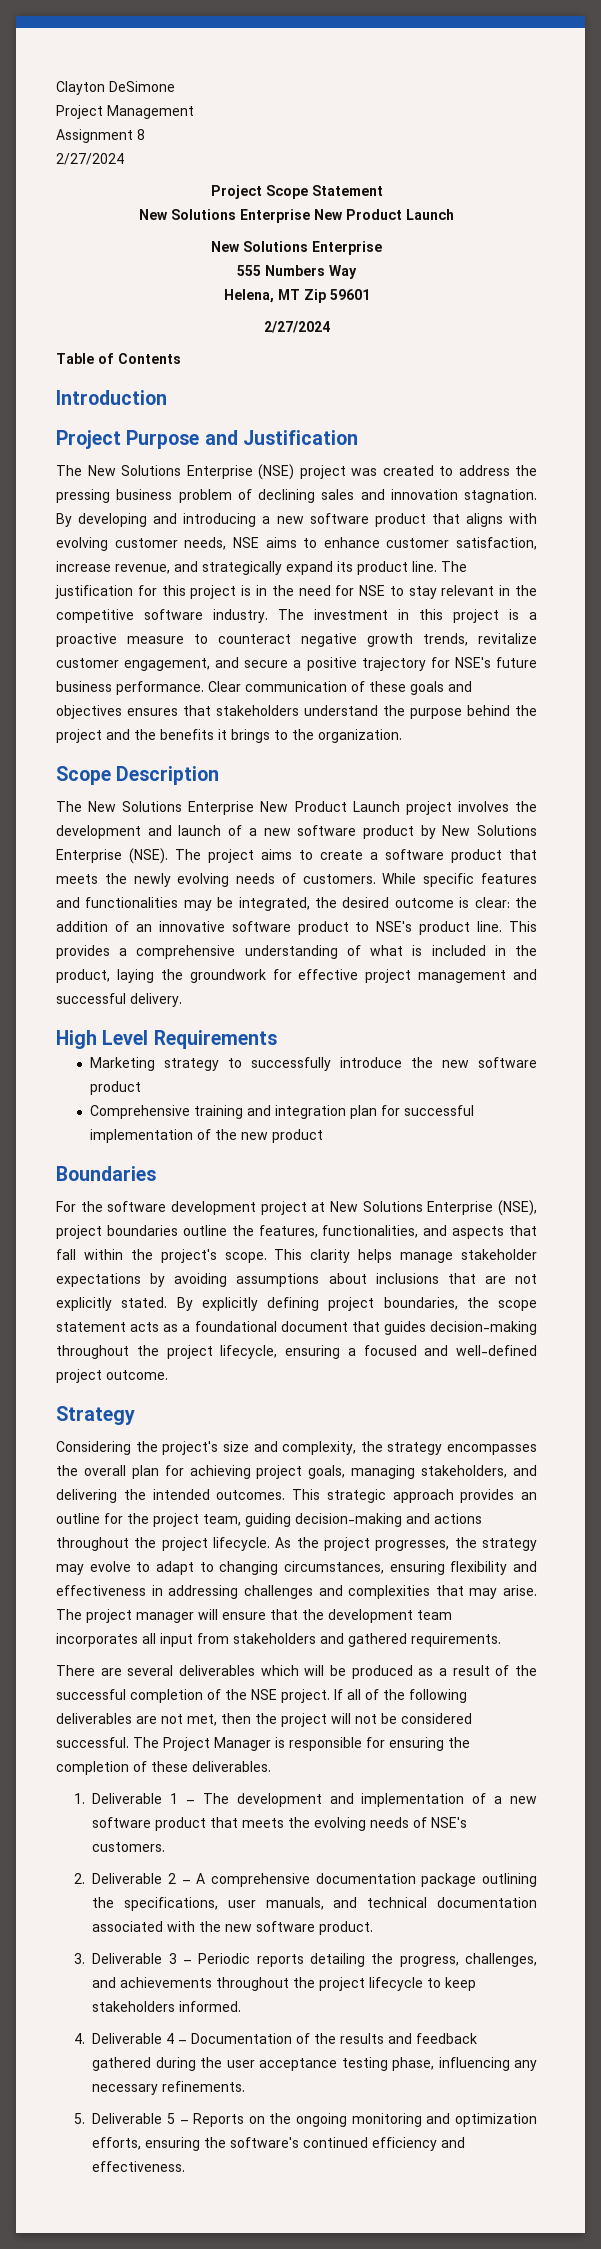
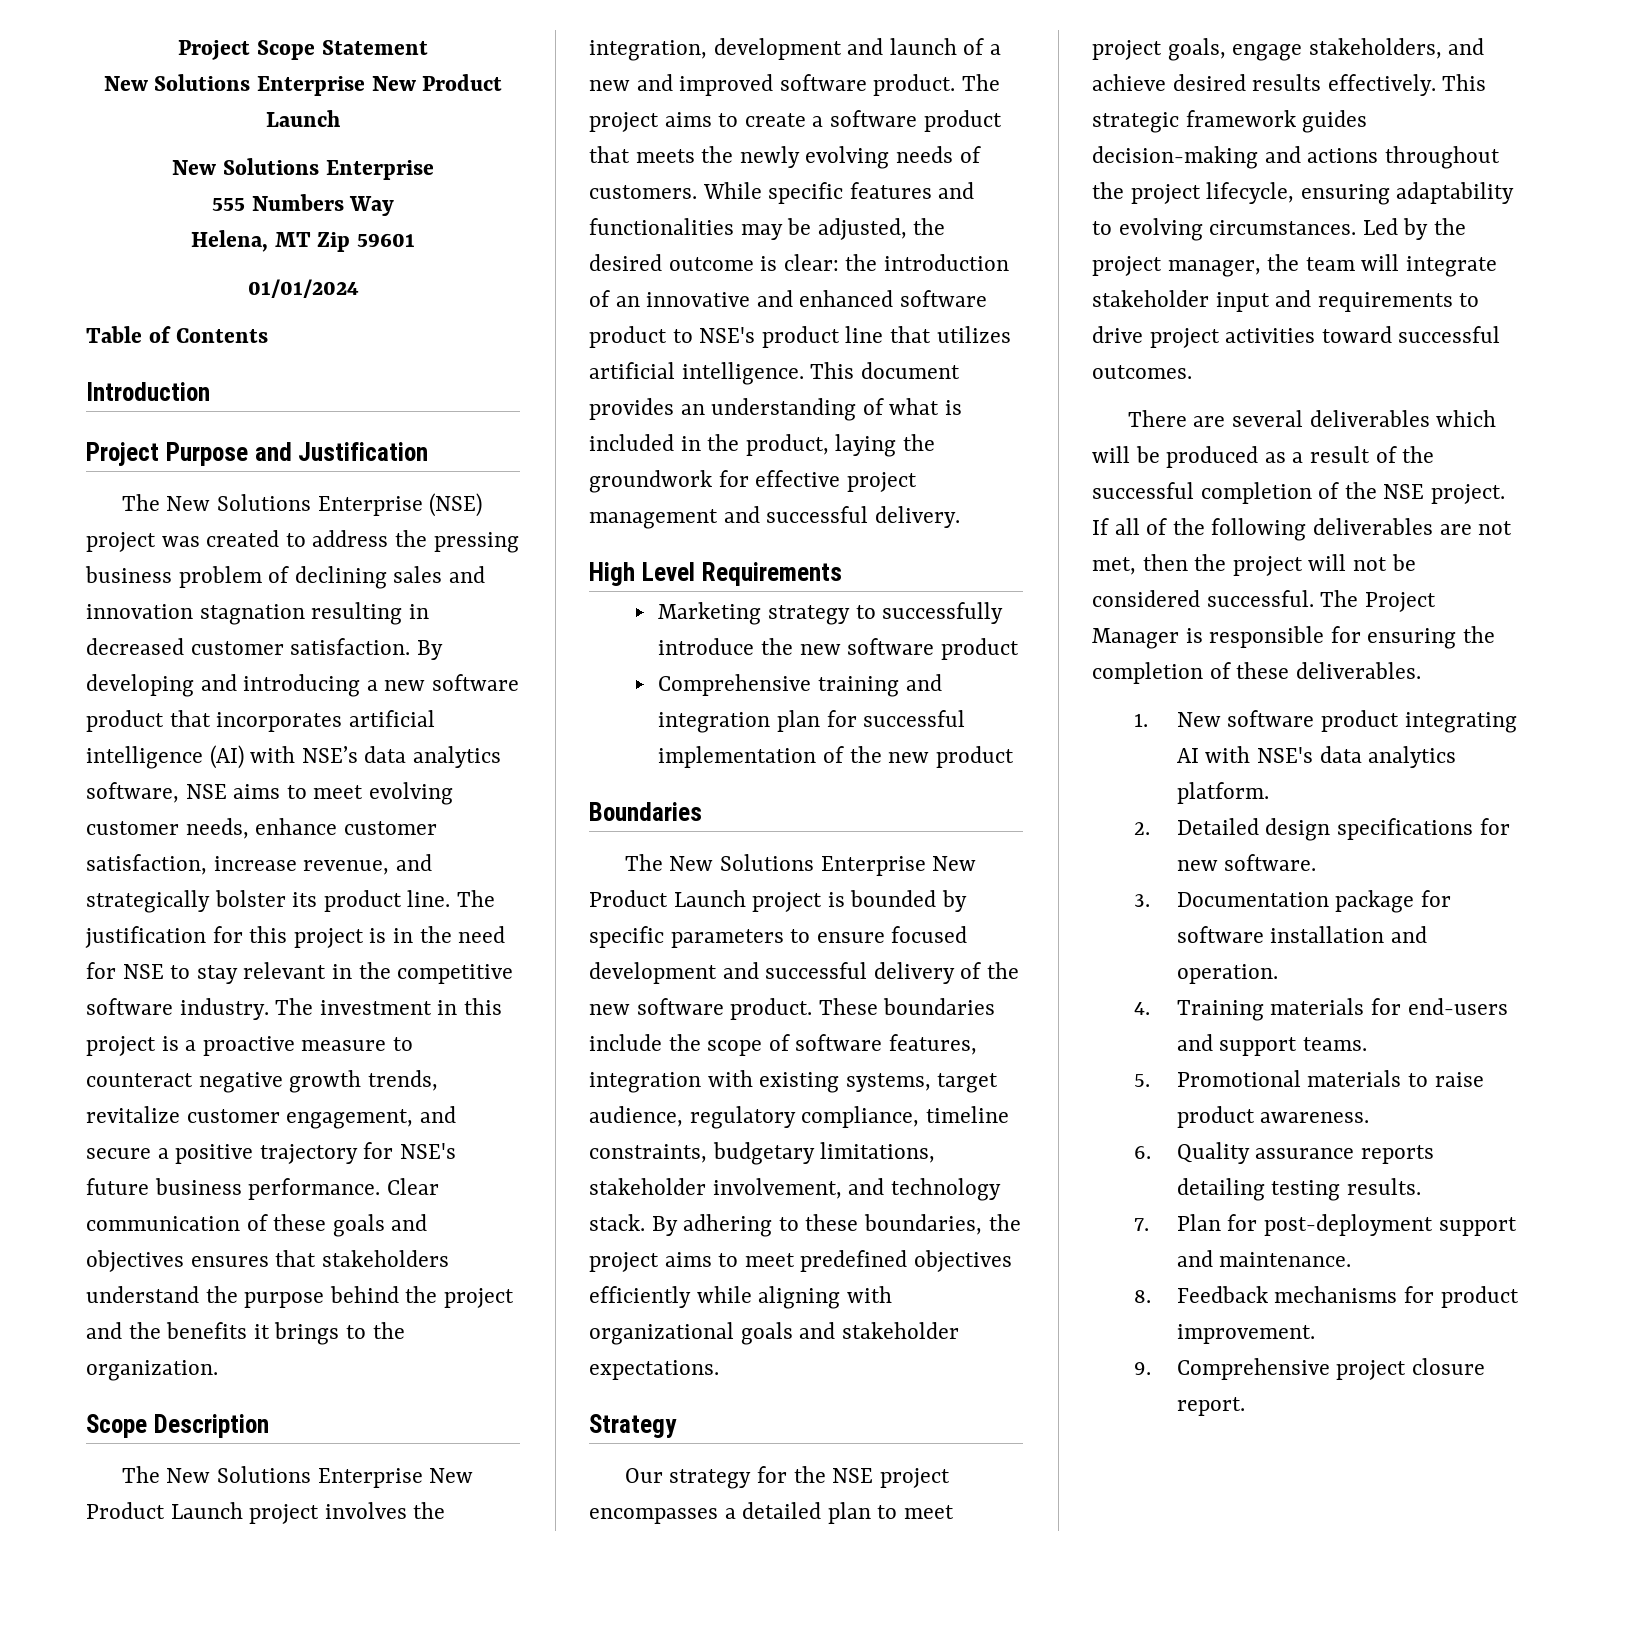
- Clayton DeSimone
- Project Management
- Assignment 8
- 2/27/2024
  Helena, MT Zip 59601
- 2/27/2024
+ 01/01/2024
- The New Solutions Enterprise (NSE) project was created to address the pressing business problem of declining sales and innovation stagnation.
+ The New Solutions Enterprise (NSE) project was created to address the pressing business problem of declining sales and innovation stagnation resulting in decreased customer satisfaction.
- By developing and introducing a new software product that aligns with evolving customer needs, NSE aims to enhance customer satisfaction, increase revenue, and strategically expand its product line.
+ By developing and introducing a new software product that incorporates artificial intelligence (AI) with NSE’s data analytics software, NSE aims to meet evolving customer needs, enhance customer satisfaction, increase revenue, and strategically bolster its product line.
- The New Solutions Enterprise New Product Launch project involves the development and launch of a new software product by New Solutions Enterprise (NSE).
+ The New Solutions Enterprise New Product Launch project involves the integration, development and launch of a new and improved software product.
- While specific features and functionalities may be integrated, the desired outcome is clear: the addition of an innovative software product to NSE's product line. This provides a comprehensive understanding of what is included in the product, laying the groundwork for effective project management and successful delivery.
+ While specific features and functionalities may be adjusted, the desired outcome is clear: the introduction of an innovative and enhanced software product to NSE's product line that utilizes artificial intelligence. This document provides an understanding of what is included in the product, laying the groundwork for effective project management and successful delivery.
- For the software development project at New Solutions Enterprise (NSE), project boundaries outline the features, functionalities, and aspects that fall within the project's scope. This clarity helps manage stakeholder expectations by avoiding assumptions about inclusions that are not explicitly stated. By explicitly defining project boundaries, the scope statement acts as a foundational document that guides decision-making throughout the project lifecycle, ensuring a focused and well-defined project outcome.
+ The New Solutions Enterprise New Product Launch project is bounded by specific parameters to ensure focused development and successful delivery of the new software product. These boundaries include the scope of software features, integration with existing systems, target audience, regulatory compliance, timeline constraints, budgetary limitations, stakeholder involvement, and technology stack. By adhering to these boundaries, the project aims to meet predefined objectives efficiently while aligning with organizational goals and stakeholder expectations.
  Strategy
- Considering the project's size and complexity, the strategy encompasses the overall plan for achieving project goals, managing stakeholders, and delivering the intended outcomes. This strategic approach provides an outline for the project team, guiding decision-making and actions throughout the project lifecycle. As the project progresses, the strategy may evolve to adapt to changing circumstances, ensuring flexibility and effectiveness in addressing challenges and complexities that may arise. The project manager will ensure that the development team incorporates all input from stakeholders and gathered requirements.
+ Our strategy for the NSE project encompasses a detailed plan to meet project goals, engage stakeholders, and achieve desired results effectively. This strategic framework guides decision-making and actions throughout the project lifecycle, ensuring adaptability to evolving circumstances. Led by the project manager, the team will integrate stakeholder input and requirements to drive project activities toward successful outcomes.
- 1. Deliverable 1 – The development and implementation of a new software product that meets the evolving needs of NSE's customers.
- 2. Deliverable 2 – A comprehensive documentation package outlining the specifications, user manuals, and technical documentation associated with the new software product.
- 3. Deliverable 3 – Periodic reports detailing the progress, challenges, and achievements throughout the project lifecycle to keep stakeholders informed.
- 4. Deliverable 4 – Documentation of the results and feedback gathered during the user acceptance testing phase, influencing any necessary refinements.
- 5. Deliverable 5 – Reports on the ongoing monitoring and optimization efforts, ensuring the software's continued efficiency and effectiveness.
+ 1. New software product integrating AI with NSE's data analytics platform.
+ 2. Detailed design specifications for new software.
+ 3. Documentation package for software installation and operation.
+ 4. Training materials for end-users and support teams.
+ 5. Promotional materials to raise product awareness.
+ 6. Quality assurance reports detailing testing results.
+ 7. Plan for post-deployment support and maintenance.
+ 8. Feedback mechanisms for product improvement.
+ 9. Comprehensive project closure report.

